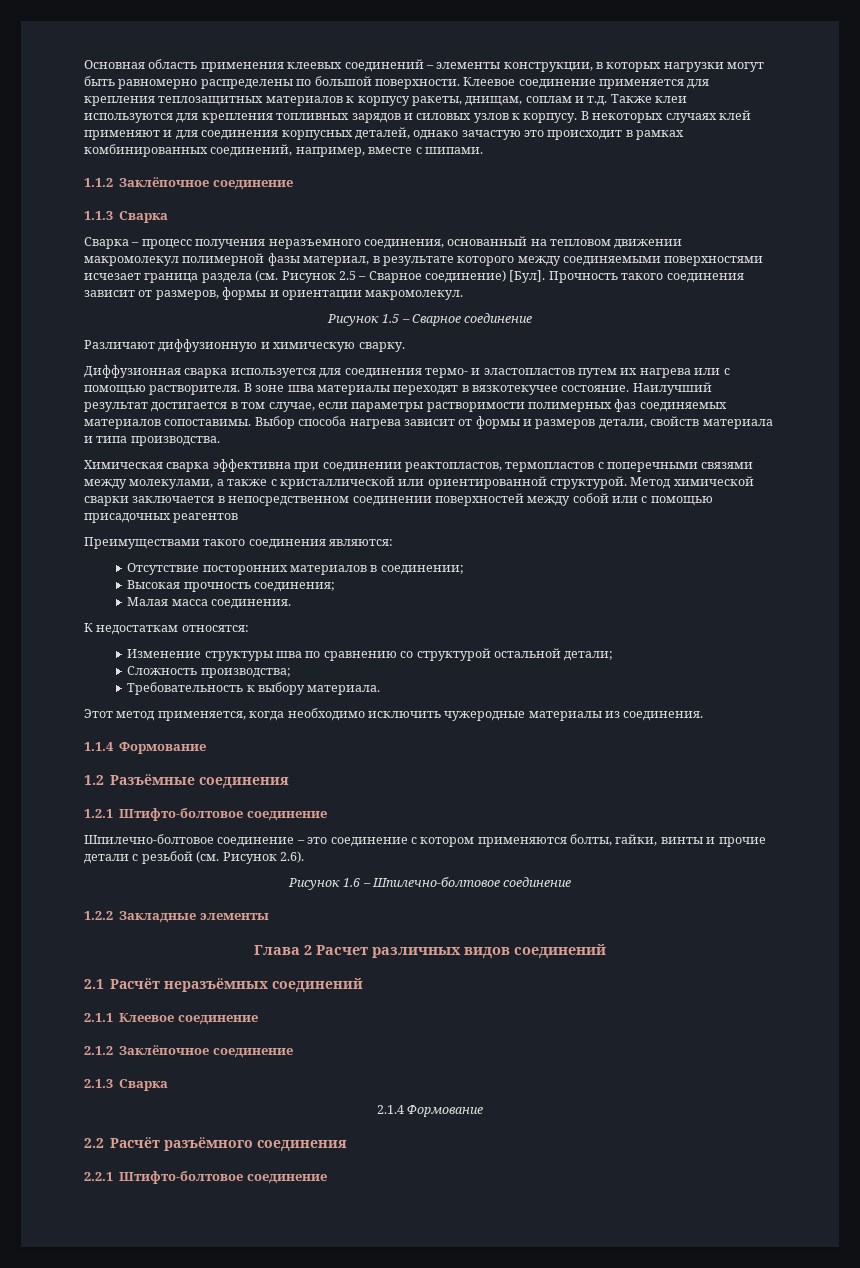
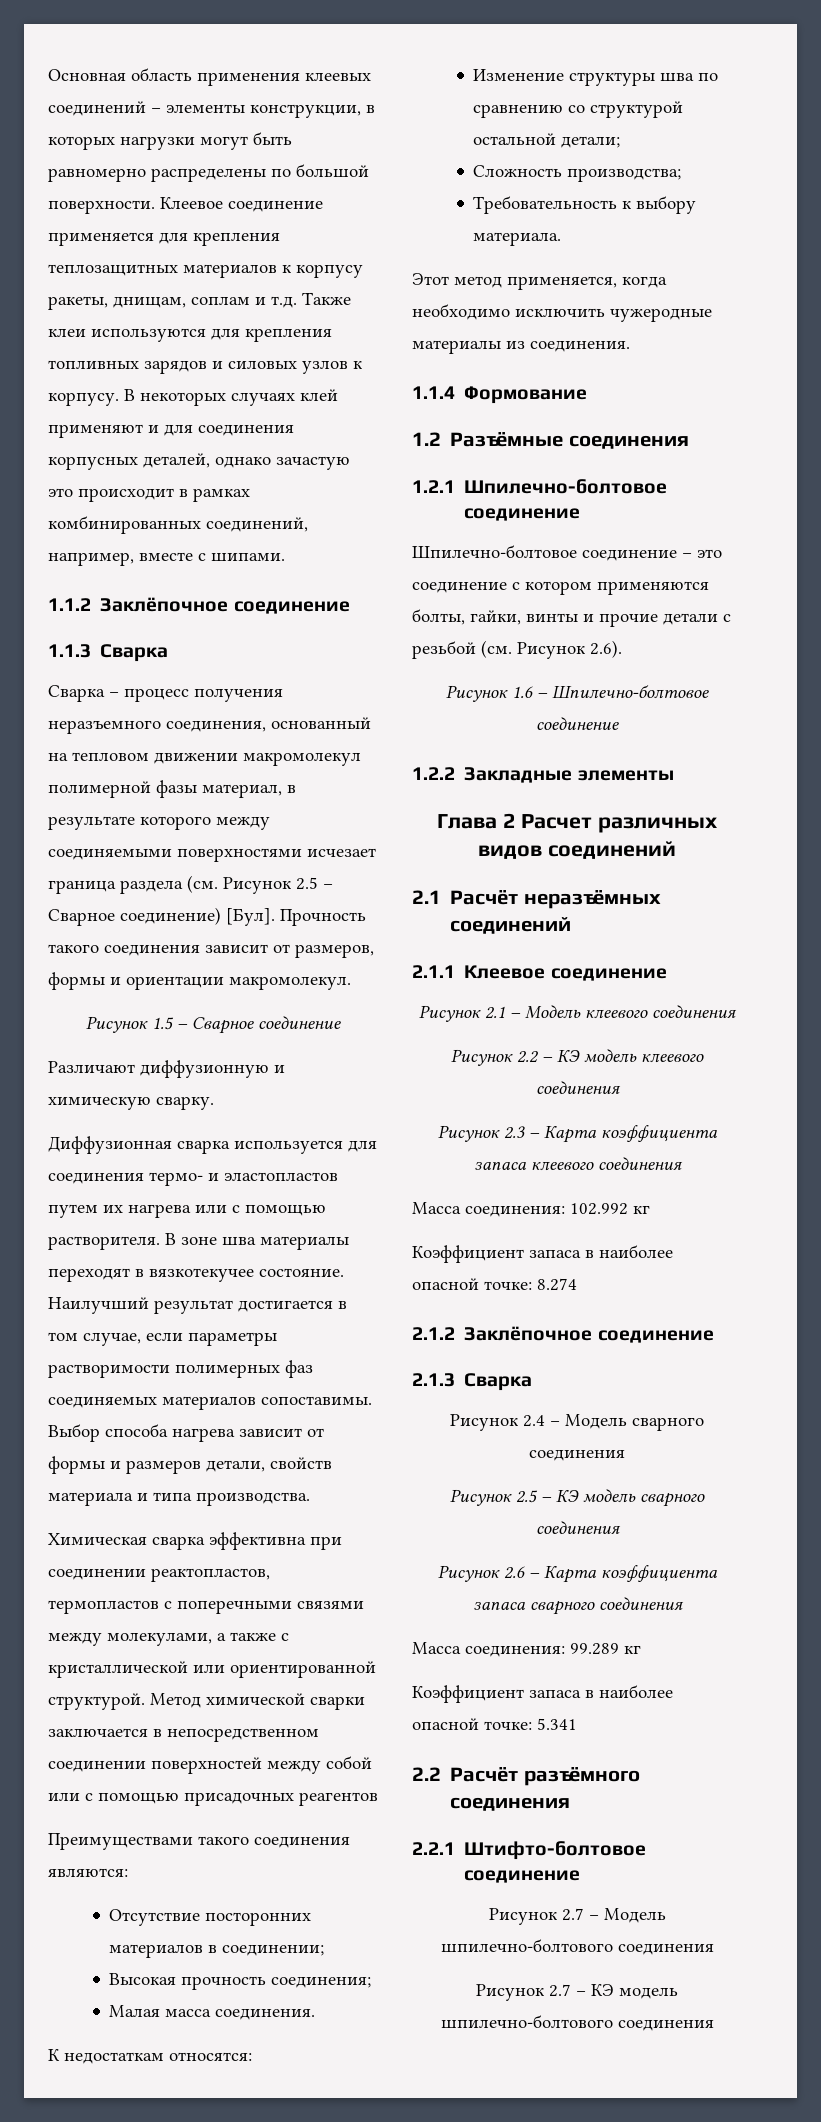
- 1.2.1 Штифто-болтовое соединение
+ 1.2.1 Шпилечно-болтовое соединение
+ Рисунок 2.1 – Модель клеевого соединения
+ Рисунок 2.2 – КЭ модель клеевого соединения
+ Рисунок 2.3 – Карта коэффициента запаса клеевого соединения
+ Масса соединения: 102.992 кг
+ Коэффициент запаса в наиболее опасной точке: 8.274
- 2.1.4 Формование
+ Рисунок 2.4 – Модель сварного соединения
+ Рисунок 2.5 – КЭ модель сварного соединения
+ Рисунок 2.6 – Карта коэффициента запаса сварного соединения
+ Масса соединения: 99.289 кг
+ Коэффициент запаса в наиболее опасной точке: 5.341
+ Рисунок 2.7 – Модель шпилечно-болтового соединения
+ Рисунок 2.7 – КЭ модель шпилечно-болтового соединения

